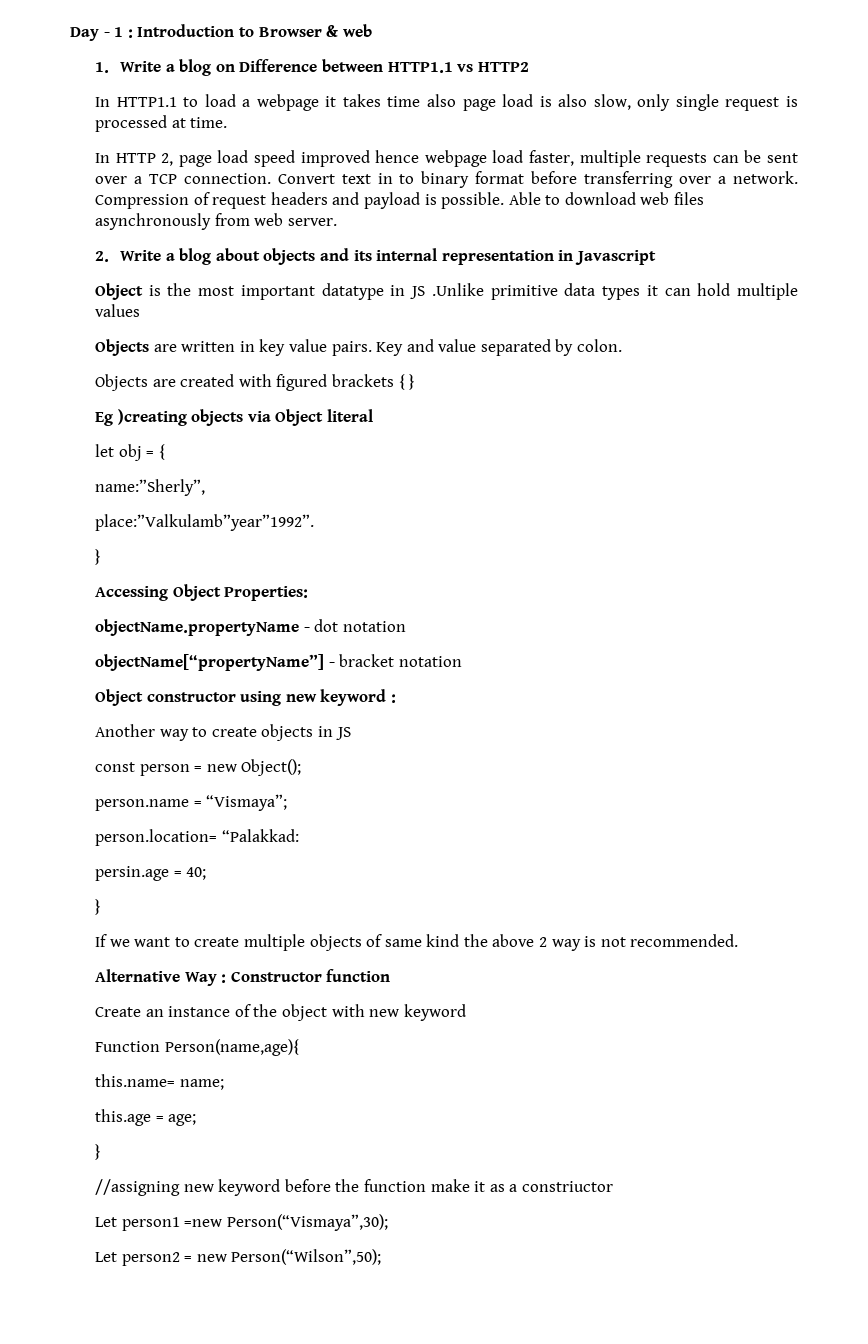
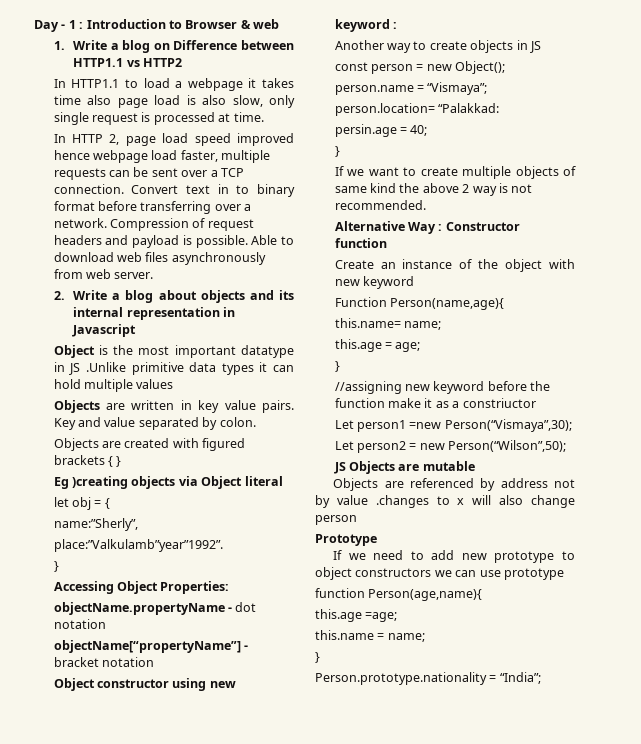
+ JS Objects are mutable
+ Objects are referenced by address not by value .changes to x will also change person
+ Prototype
+ If we need to add new prototype to object constructors we can use prototype
+ function Person(age,name){
+ this.age =age;
+ this.name = name;
+ }
+ Person.prototype.nationality = “India”;

